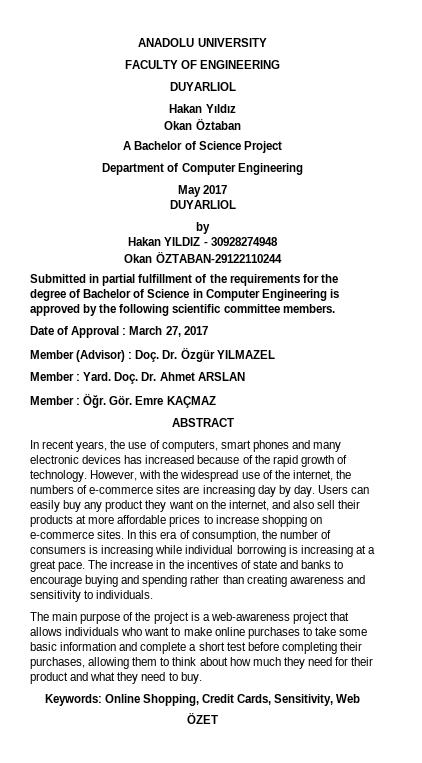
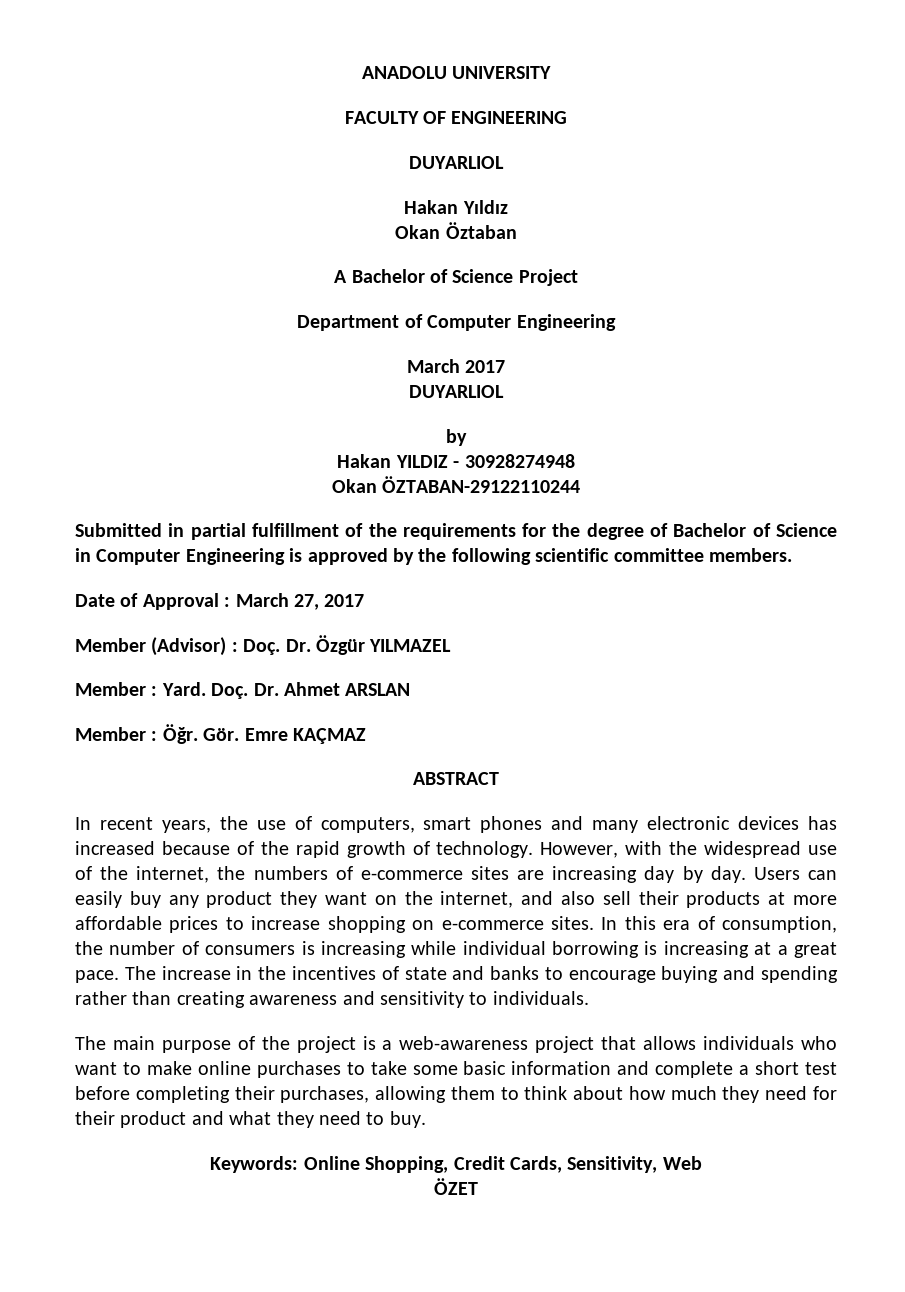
- May 2017
+ March 2017

